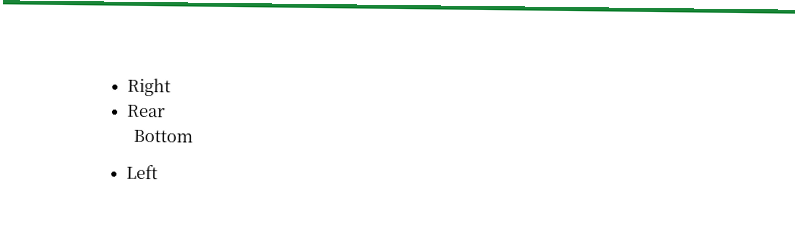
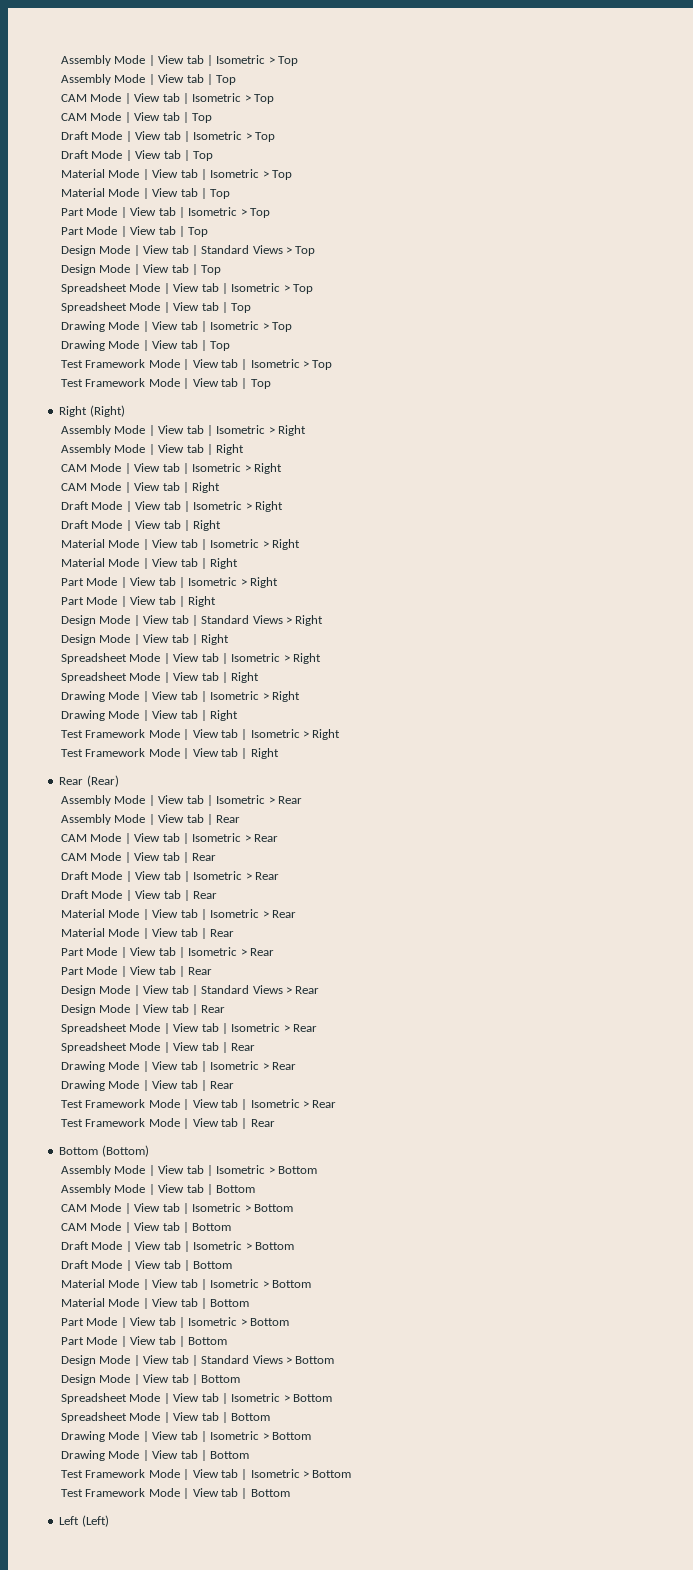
- Right
- Rear
- Bottom
+ Assembly Mode | View tab | Isometric > Top
+ Assembly Mode | View tab | Top
+ CAM Mode | View tab | Isometric > Top
+ CAM Mode | View tab | Top
+ Draft Mode | View tab | Isometric > Top
+ Draft Mode | View tab | Top
+ Material Mode | View tab | Isometric > Top
+ Material Mode | View tab | Top
+ Part Mode | View tab | Isometric > Top
+ Part Mode | View tab | Top
+ Design Mode | View tab | Standard Views > Top
+ Design Mode | View tab | Top
+ Spreadsheet Mode | View tab | Isometric > Top
+ Spreadsheet Mode | View tab | Top
+ Drawing Mode | View tab | Isometric > Top
+ Drawing Mode | View tab | Top
+ Test Framework Mode | View tab | Isometric > Top
+ Test Framework Mode | View tab | Top
+ Right (Right)
+ Assembly Mode | View tab | Isometric > Right
+ Assembly Mode | View tab | Right
+ CAM Mode | View tab | Isometric > Right
+ CAM Mode | View tab | Right
+ Draft Mode | View tab | Isometric > Right
+ Draft Mode | View tab | Right
+ Material Mode | View tab | Isometric > Right
+ Material Mode | View tab | Right
+ Part Mode | View tab | Isometric > Right
+ Part Mode | View tab | Right
+ Design Mode | View tab | Standard Views > Right
+ Design Mode | View tab | Right
+ Spreadsheet Mode | View tab | Isometric > Right
+ Spreadsheet Mode | View tab | Right
+ Drawing Mode | View tab | Isometric > Right
+ Drawing Mode | View tab | Right
+ Test Framework Mode | View tab | Isometric > Right
+ Test Framework Mode | View tab | Right
+ Rear (Rear)
+ Assembly Mode | View tab | Isometric > Rear
+ Assembly Mode | View tab | Rear
+ CAM Mode | View tab | Isometric > Rear
+ CAM Mode | View tab | Rear
+ Draft Mode | View tab | Isometric > Rear
+ Draft Mode | View tab | Rear
+ Material Mode | View tab | Isometric > Rear
+ Material Mode | View tab | Rear
+ Part Mode | View tab | Isometric > Rear
+ Part Mode | View tab | Rear
+ Design Mode | View tab | Standard Views > Rear
+ Design Mode | View tab | Rear
+ Spreadsheet Mode | View tab | Isometric > Rear
+ Spreadsheet Mode | View tab | Rear
+ Drawing Mode | View tab | Isometric > Rear
+ Drawing Mode | View tab | Rear
+ Test Framework Mode | View tab | Isometric > Rear
+ Test Framework Mode | View tab | Rear
+ Bottom (Bottom)
+ Assembly Mode | View tab | Isometric > Bottom
+ Assembly Mode | View tab | Bottom
+ CAM Mode | View tab | Isometric > Bottom
+ CAM Mode | View tab | Bottom
+ Draft Mode | View tab | Isometric > Bottom
+ Draft Mode | View tab | Bottom
+ Material Mode | View tab | Isometric > Bottom
+ Material Mode | View tab | Bottom
+ Part Mode | View tab | Isometric > Bottom
+ Part Mode | View tab | Bottom
+ Design Mode | View tab | Standard Views > Bottom
+ Design Mode | View tab | Bottom
+ Spreadsheet Mode | View tab | Isometric > Bottom
+ Spreadsheet Mode | View tab | Bottom
+ Drawing Mode | View tab | Isometric > Bottom
+ Drawing Mode | View tab | Bottom
+ Test Framework Mode | View tab | Isometric > Bottom
+ Test Framework Mode | View tab | Bottom
- Left
+ Left (Left)

